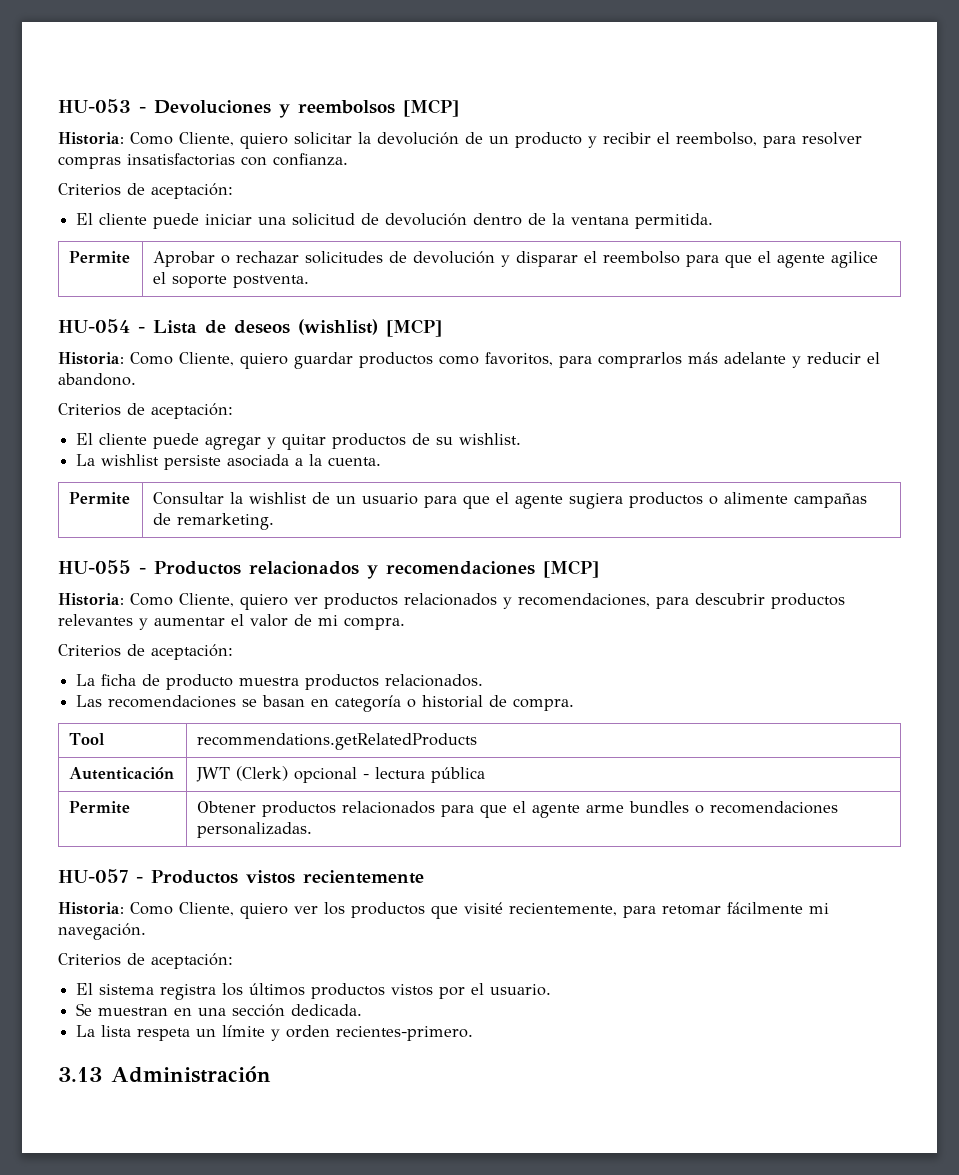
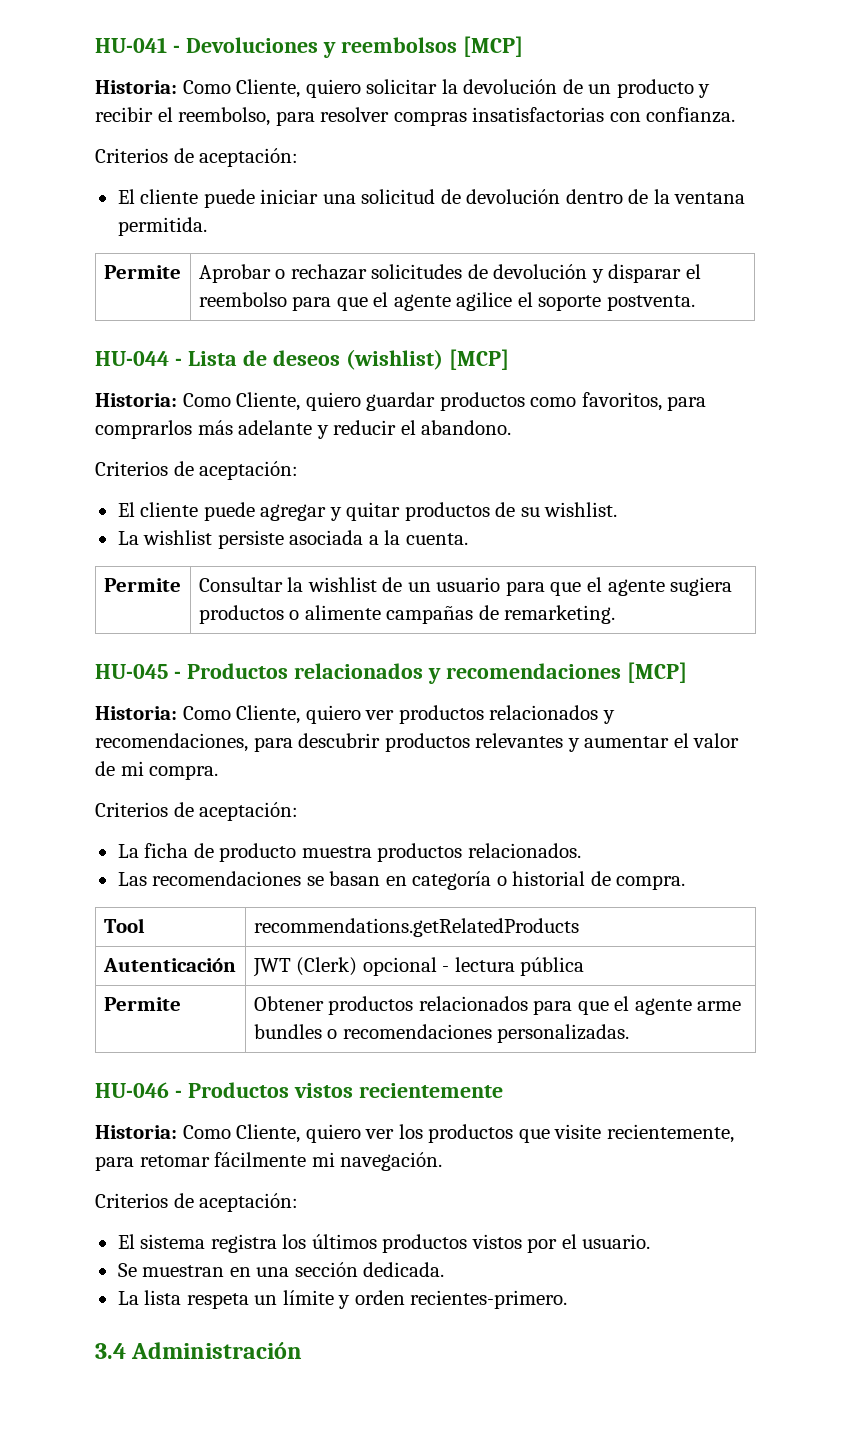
- HU-053 - Devoluciones y reembolsos [MCP]
+ HU-041 - Devoluciones y reembolsos [MCP]
- HU-054 - Lista de deseos (wishlist) [MCP]
+ HU-044 - Lista de deseos (wishlist) [MCP]
- HU-055 - Productos relacionados y recomendaciones [MCP]
+ HU-045 - Productos relacionados y recomendaciones [MCP]
- HU-057 - Productos vistos recientemente
+ HU-046 - Productos vistos recientemente
- Historia: Como Cliente, quiero ver los productos que visité recientemente, para retomar fácilmente mi navegación.
+ Historia: Como Cliente, quiero ver los productos que visite recientemente, para retomar fácilmente mi navegación.
- 3.13 Administración
+ 3.4 Administración

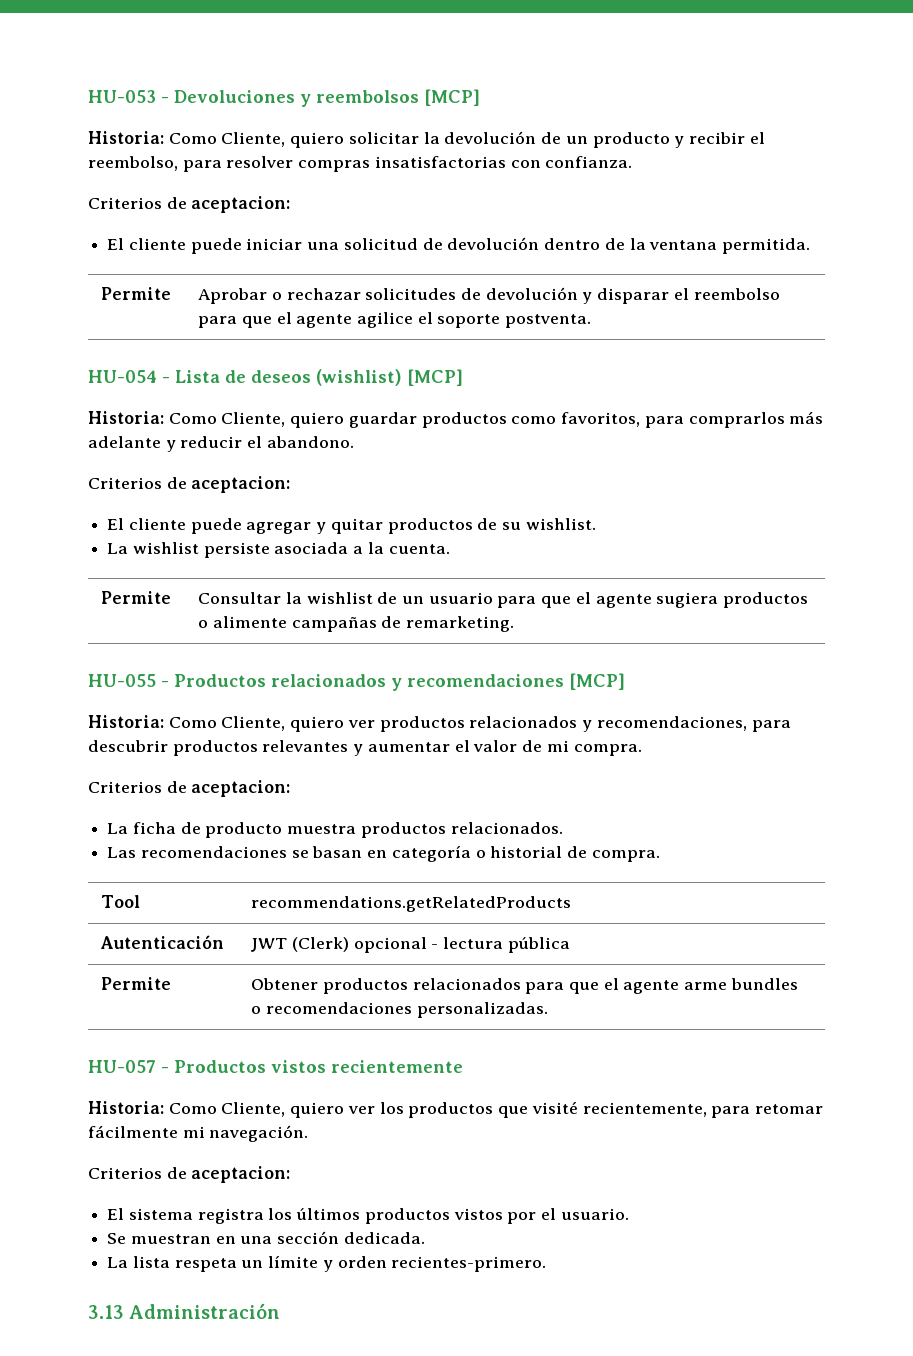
- HU-041 - Devoluciones y reembolsos [MCP]
+ HU-053 - Devoluciones y reembolsos [MCP]
  Historia: Como Cliente, quiero solicitar la devolución de un producto y recibir el reembolso, para resolver compras insatisfactorias con confianza.
- Criterios de aceptación:
+ Criterios de aceptacion:
- HU-044 - Lista de deseos (wishlist) [MCP]
+ HU-054 - Lista de deseos (wishlist) [MCP]
  Historia: Como Cliente, quiero guardar productos como favoritos, para comprarlos más adelante y reducir el abandono.
- Criterios de aceptación:
+ Criterios de aceptacion:
- HU-045 - Productos relacionados y recomendaciones [MCP]
+ HU-055 - Productos relacionados y recomendaciones [MCP]
  Historia: Como Cliente, quiero ver productos relacionados y recomendaciones, para descubrir productos relevantes y aumentar el valor de mi compra.
- Criterios de aceptación:
+ Criterios de aceptacion:
- HU-046 - Productos vistos recientemente
+ HU-057 - Productos vistos recientemente
- Historia: Como Cliente, quiero ver los productos que visite recientemente, para retomar fácilmente mi navegación.
- Criterios de aceptación:
+ Historia: Como Cliente, quiero ver los productos que visité recientemente, para retomar fácilmente mi navegación.
+ Criterios de aceptacion:
- 3.4 Administración
+ 3.13 Administración

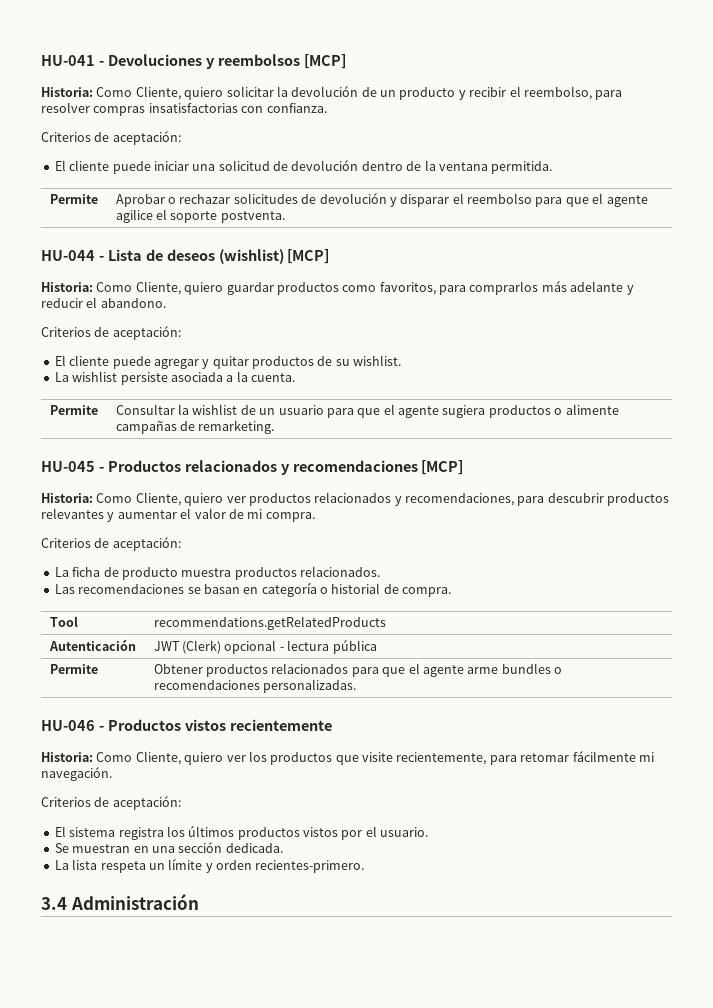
- HU-053 - Devoluciones y reembolsos [MCP]
+ HU-041 - Devoluciones y reembolsos [MCP]
  Historia: Como Cliente, quiero solicitar la devolución de un producto y recibir el reembolso, para resolver compras insatisfactorias con confianza.
- Criterios de aceptacion:
+ Criterios de aceptación:
- HU-054 - Lista de deseos (wishlist) [MCP]
+ HU-044 - Lista de deseos (wishlist) [MCP]
  Historia: Como Cliente, quiero guardar productos como favoritos, para comprarlos más adelante y reducir el abandono.
- Criterios de aceptacion:
+ Criterios de aceptación:
- HU-055 - Productos relacionados y recomendaciones [MCP]
+ HU-045 - Productos relacionados y recomendaciones [MCP]
  Historia: Como Cliente, quiero ver productos relacionados y recomendaciones, para descubrir productos relevantes y aumentar el valor de mi compra.
- Criterios de aceptacion:
+ Criterios de aceptación:
- HU-057 - Productos vistos recientemente
+ HU-046 - Productos vistos recientemente
- Historia: Como Cliente, quiero ver los productos que visité recientemente, para retomar fácilmente mi navegación.
- Criterios de aceptacion:
+ Historia: Como Cliente, quiero ver los productos que visite recientemente, para retomar fácilmente mi navegación.
+ Criterios de aceptación:
- 3.13 Administración
+ 3.4 Administración

